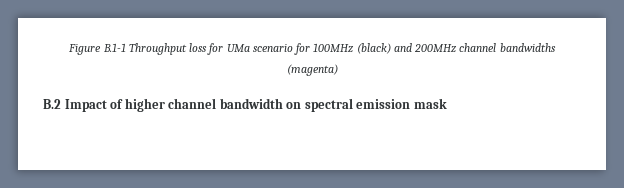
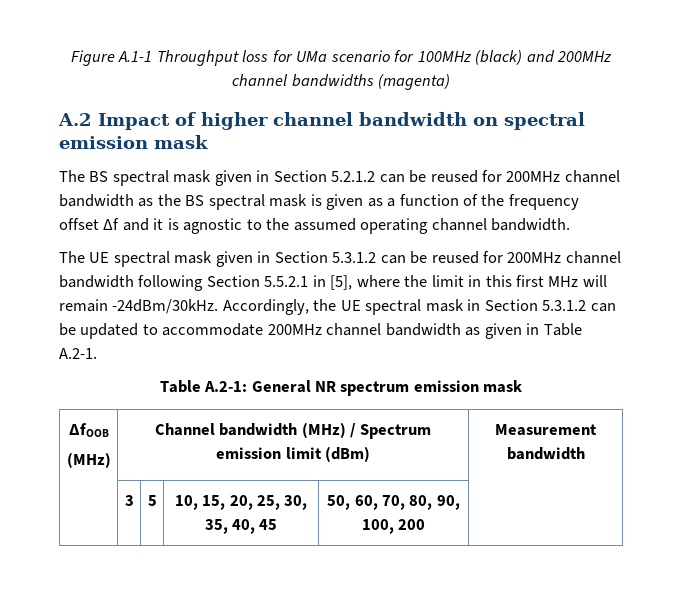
- Figure B.1-1 Throughput loss for UMa scenario for 100MHz (black) and 200MHz channel bandwidths (magenta)
+ Figure A.1-1 Throughput loss for UMa scenario for 100MHz (black) and 200MHz channel bandwidths (magenta)
- B.2 Impact of higher channel bandwidth on spectral emission mask
+ A.2 Impact of higher channel bandwidth on spectral emission mask
+ The BS spectral mask given in Section 5.2.1.2 can be reused for 200MHz channel bandwidth as the BS spectral mask is given as a function of the frequency offset Δf and it is agnostic to the assumed operating channel bandwidth.
+ The UE spectral mask given in Section 5.3.1.2 can be reused for 200MHz channel bandwidth following Section 5.5.2.1 in [5], where the limit in this first MHz will remain -24dBm/30kHz. Accordingly, the UE spectral mask in Section 5.3.1.2 can be updated to accommodate 200MHz channel bandwidth as given in Table A.2-1.
+ Table A.2-1: General NR spectrum emission mask
+ ΔfOOB
+ (MHz) | Channel bandwidth (MHz) / Spectrum emission limit (dBm) | Measurement bandwidth
+ | 3 | 5 | 10, 15, 20, 25, 30, 35, 40, 45 | 50, 60, 70, 80, 90, 100, 200 |

